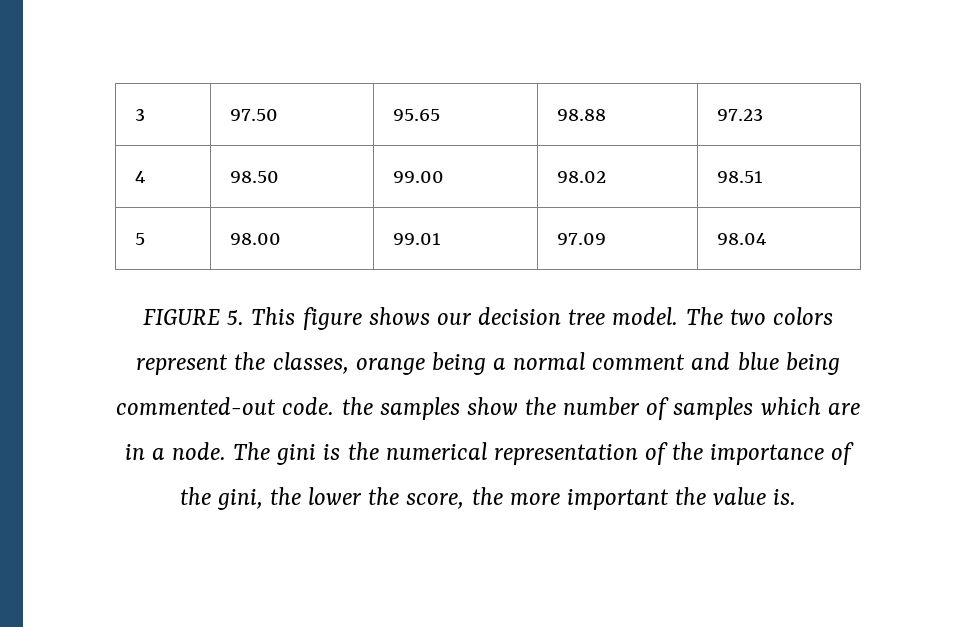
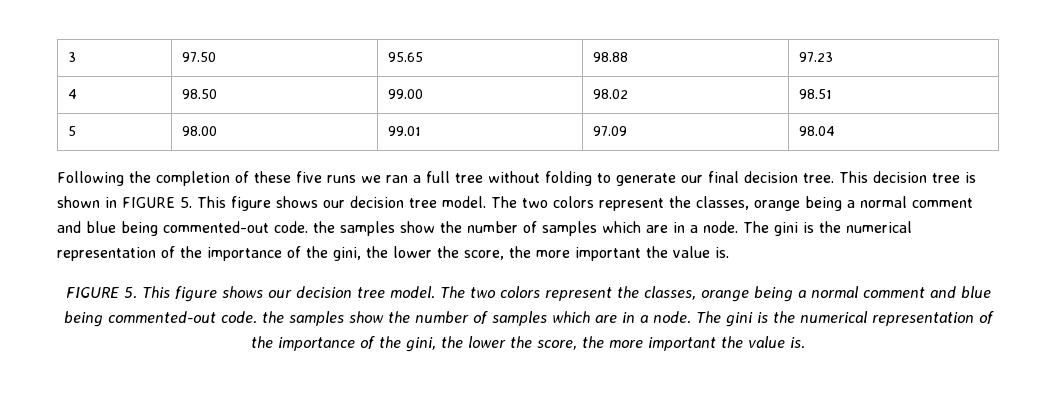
+ Following the completion of these five runs we ran a full tree without folding to generate our final decision tree. This decision tree is shown in FIGURE 5. This figure shows our decision tree model. The two colors represent the classes, orange being a normal comment and blue being commented-out code. the samples show the number of samples which are in a node. The gini is the numerical representation of the importance of the gini, the lower the score, the more important the value is.

